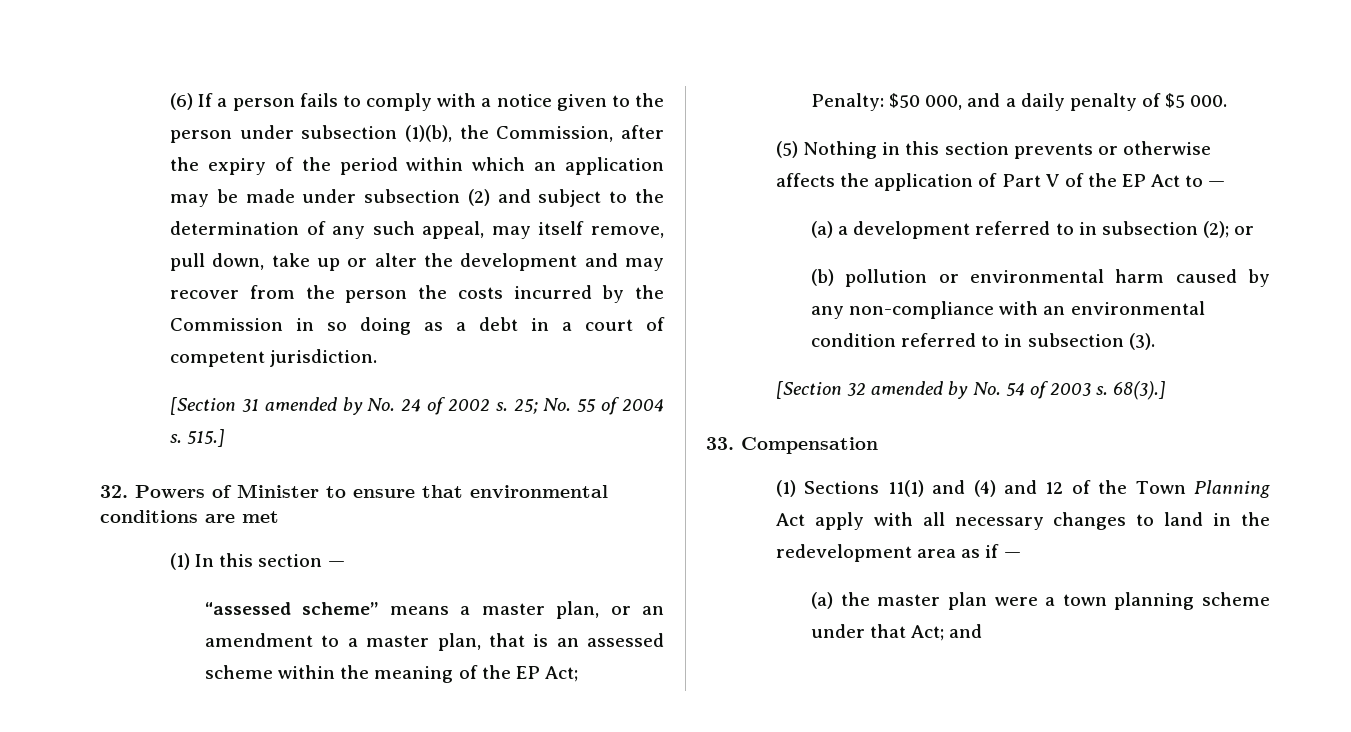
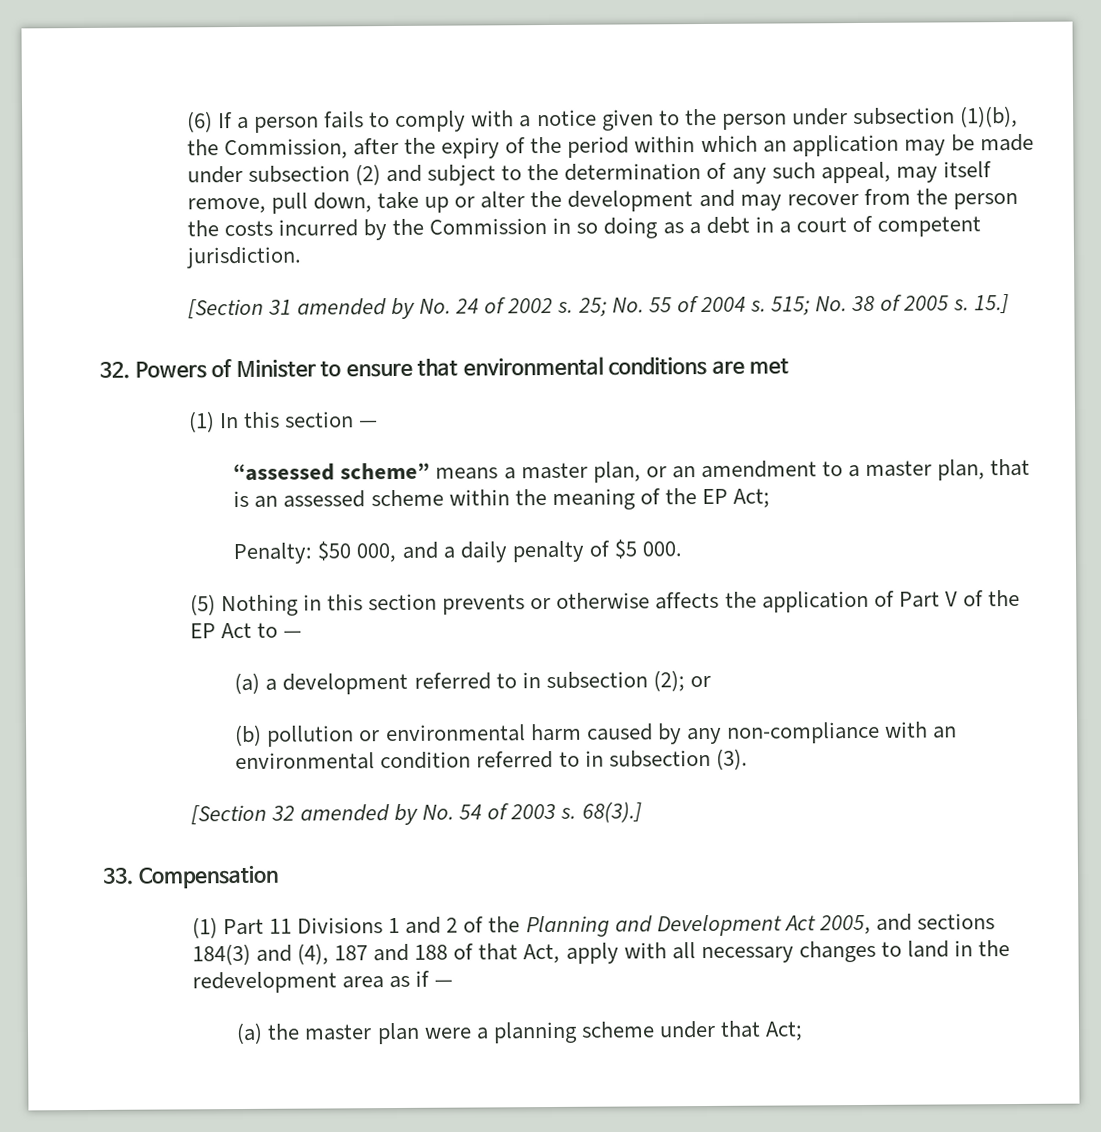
- 515.]
+ 515; No. 38 of 2005 s. 15.]
- (1) Sections 11(1) and (4) and 12 of the Town Planning Act apply with all necessary changes to land in the redevelopment area as if —
+ (1) Part 11 Divisions 1 and 2 of the Planning and Development Act 2005, and sections 184(3) and (4), 187 and 188 of that Act, apply with all necessary changes to land in the redevelopment area as if —
- (a) the master plan were a town planning scheme under that Act; and
+ (a) the master plan were a planning scheme under that Act;

